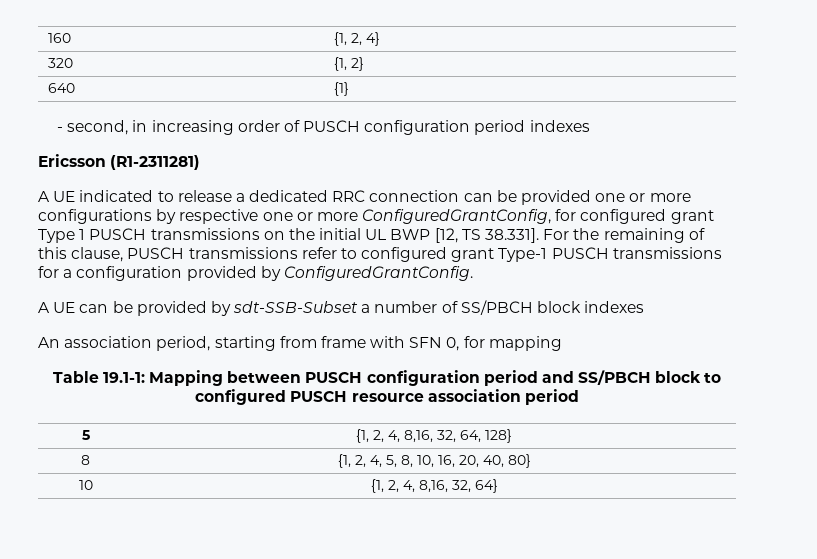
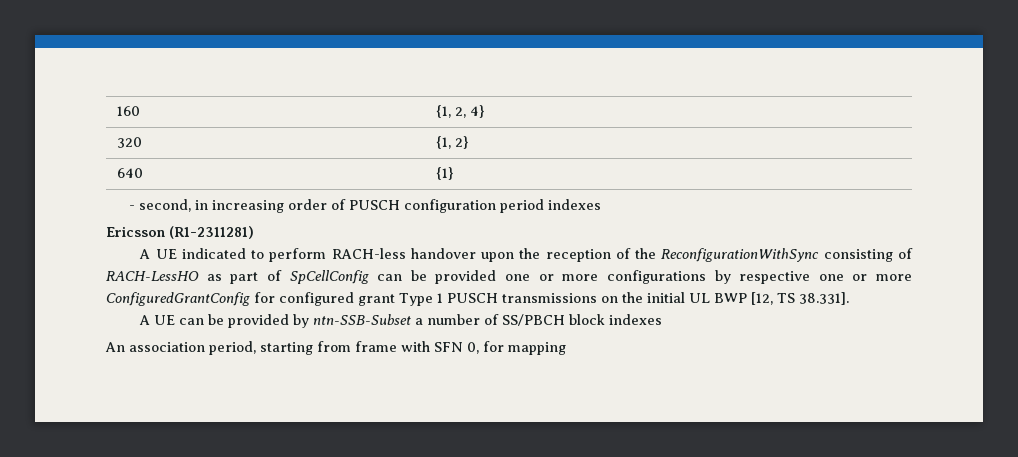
- A UE indicated to release a dedicated RRC connection can be provided one or more configurations by respective one or more ConfiguredGrantConfig, for configured grant Type 1 PUSCH transmissions on the initial UL BWP [12, TS 38.331]. For the remaining of this clause, PUSCH transmissions refer to configured grant Type-1 PUSCH transmissions for a configuration provided by ConfiguredGrantConfig.
+ A UE indicated to perform RACH-less handover upon the reception of the ReconfigurationWithSync consisting of RACH-LessHO as part of SpCellConfig can be provided one or more configurations by respective one or more ConfiguredGrantConfig for configured grant Type 1 PUSCH transmissions on the initial UL BWP [12, TS 38.331].
- A UE can be provided by sdt-SSB-Subset a number of SS/PBCH block indexes
+ A UE can be provided by ntn-SSB-Subset a number of SS/PBCH block indexes
- Table 19.1-1: Mapping between PUSCH configuration period and SS/PBCH block to configured PUSCH resource association period
- 5 | {1, 2, 4, 8,16, 32, 64, 128}
- 8 | {1, 2, 4, 5, 8, 10, 16, 20, 40, 80}
- 10 | {1, 2, 4, 8,16, 32, 64}

